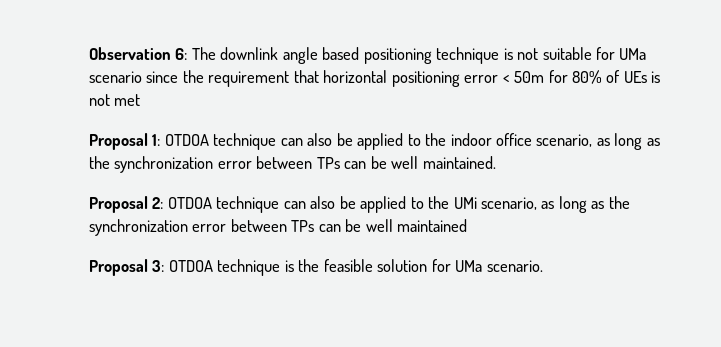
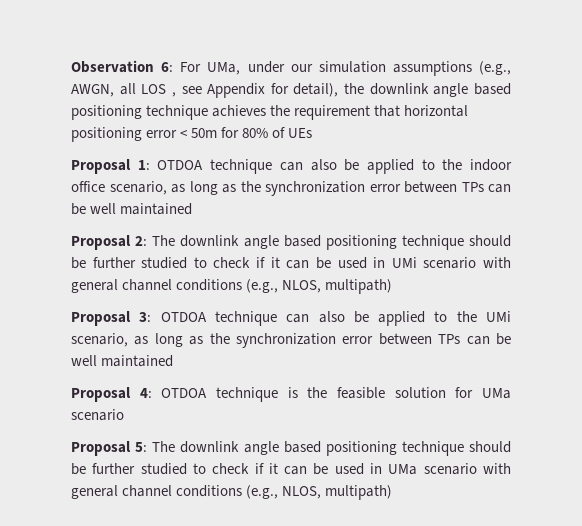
- Observation 6: The downlink angle based positioning technique is not suitable for UMa scenario since the requirement that horizontal positioning error < 50m for 80% of UEs is not met
+ Observation 6: For UMa, under our simulation assumptions (e.g., AWGN, all LOS , see Appendix for detail), the downlink angle based positioning technique achieves the requirement that horizontal positioning error < 50m for 80% of UEs
- Proposal 1: OTDOA technique can also be applied to the indoor office scenario, as long as the synchronization error between TPs can be well maintained.
+ Proposal 1: OTDOA technique can also be applied to the indoor office scenario, as long as the synchronization error between TPs can be well maintained
- Proposal 2: OTDOA technique can also be applied to the UMi scenario, as long as the synchronization error between TPs can be well maintained
+ Proposal 2: The downlink angle based positioning technique should be further studied to check if it can be used in UMi scenario with general channel conditions (e.g., NLOS, multipath)
+ Proposal 3: OTDOA technique can also be applied to the UMi scenario, as long as the synchronization error between TPs can be well maintained
- Proposal 3: OTDOA technique is the feasible solution for UMa scenario.
+ Proposal 4: OTDOA technique is the feasible solution for UMa scenario
+ Proposal 5: The downlink angle based positioning technique should be further studied to check if it can be used in UMa scenario with general channel conditions (e.g., NLOS, multipath)

